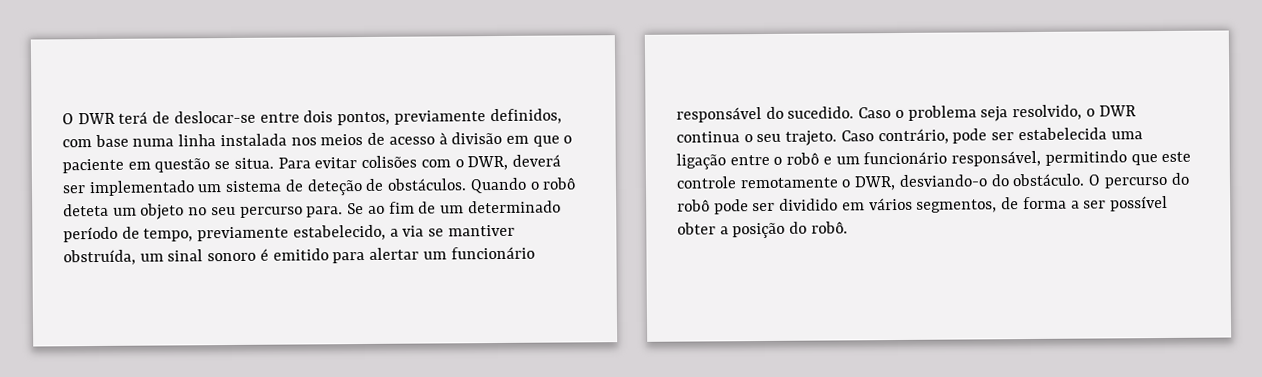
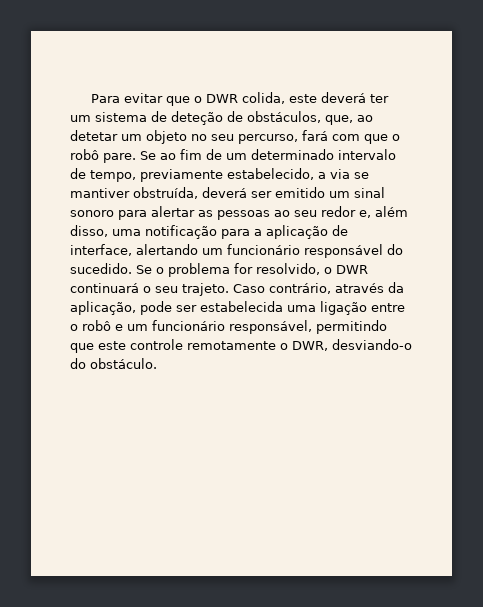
- O DWR terá de deslocar-se entre dois pontos, previamente definidos, com base numa linha instalada nos meios de acesso à divisão em que o paciente em questão se situa. Para evitar colisões com o DWR, deverá ser implementado um sistema de deteção de obstáculos. Quando o robô deteta um objeto no seu percurso para. Se ao fim de um determinado período de tempo, previamente estabelecido, a via se mantiver obstruída, um sinal sonoro é emitido para alertar um funcionário responsável do sucedido.
+ Para evitar que o DWR colida, este deverá ter um sistema de deteção de obstáculos, que, ao detetar um objeto no seu percurso, fará com que o robô pare. Se ao fim de um determinado intervalo de tempo, previamente estabelecido, a via se mantiver obstruída, deverá ser emitido um sinal sonoro para alertar as pessoas ao seu redor e, além disso, uma notificação para a aplicação de interface, alertando um funcionário responsável do sucedido.
- Caso o problema seja resolvido, o DWR continua o seu trajeto.
+ Se o problema for resolvido, o DWR continuará o seu trajeto.
- Caso contrário, pode ser estabelecida uma ligação entre o robô e um funcionário responsável, permitindo que este controle remotamente o DWR, desviando-o do obstáculo. O percurso do robô pode ser dividido em vários segmentos, de forma a ser possível obter a posição do robô.
+ Caso contrário, através da aplicação, pode ser estabelecida uma ligação entre o robô e um funcionário responsável, permitindo que este controle remotamente o DWR, desviando-o do obstáculo.

